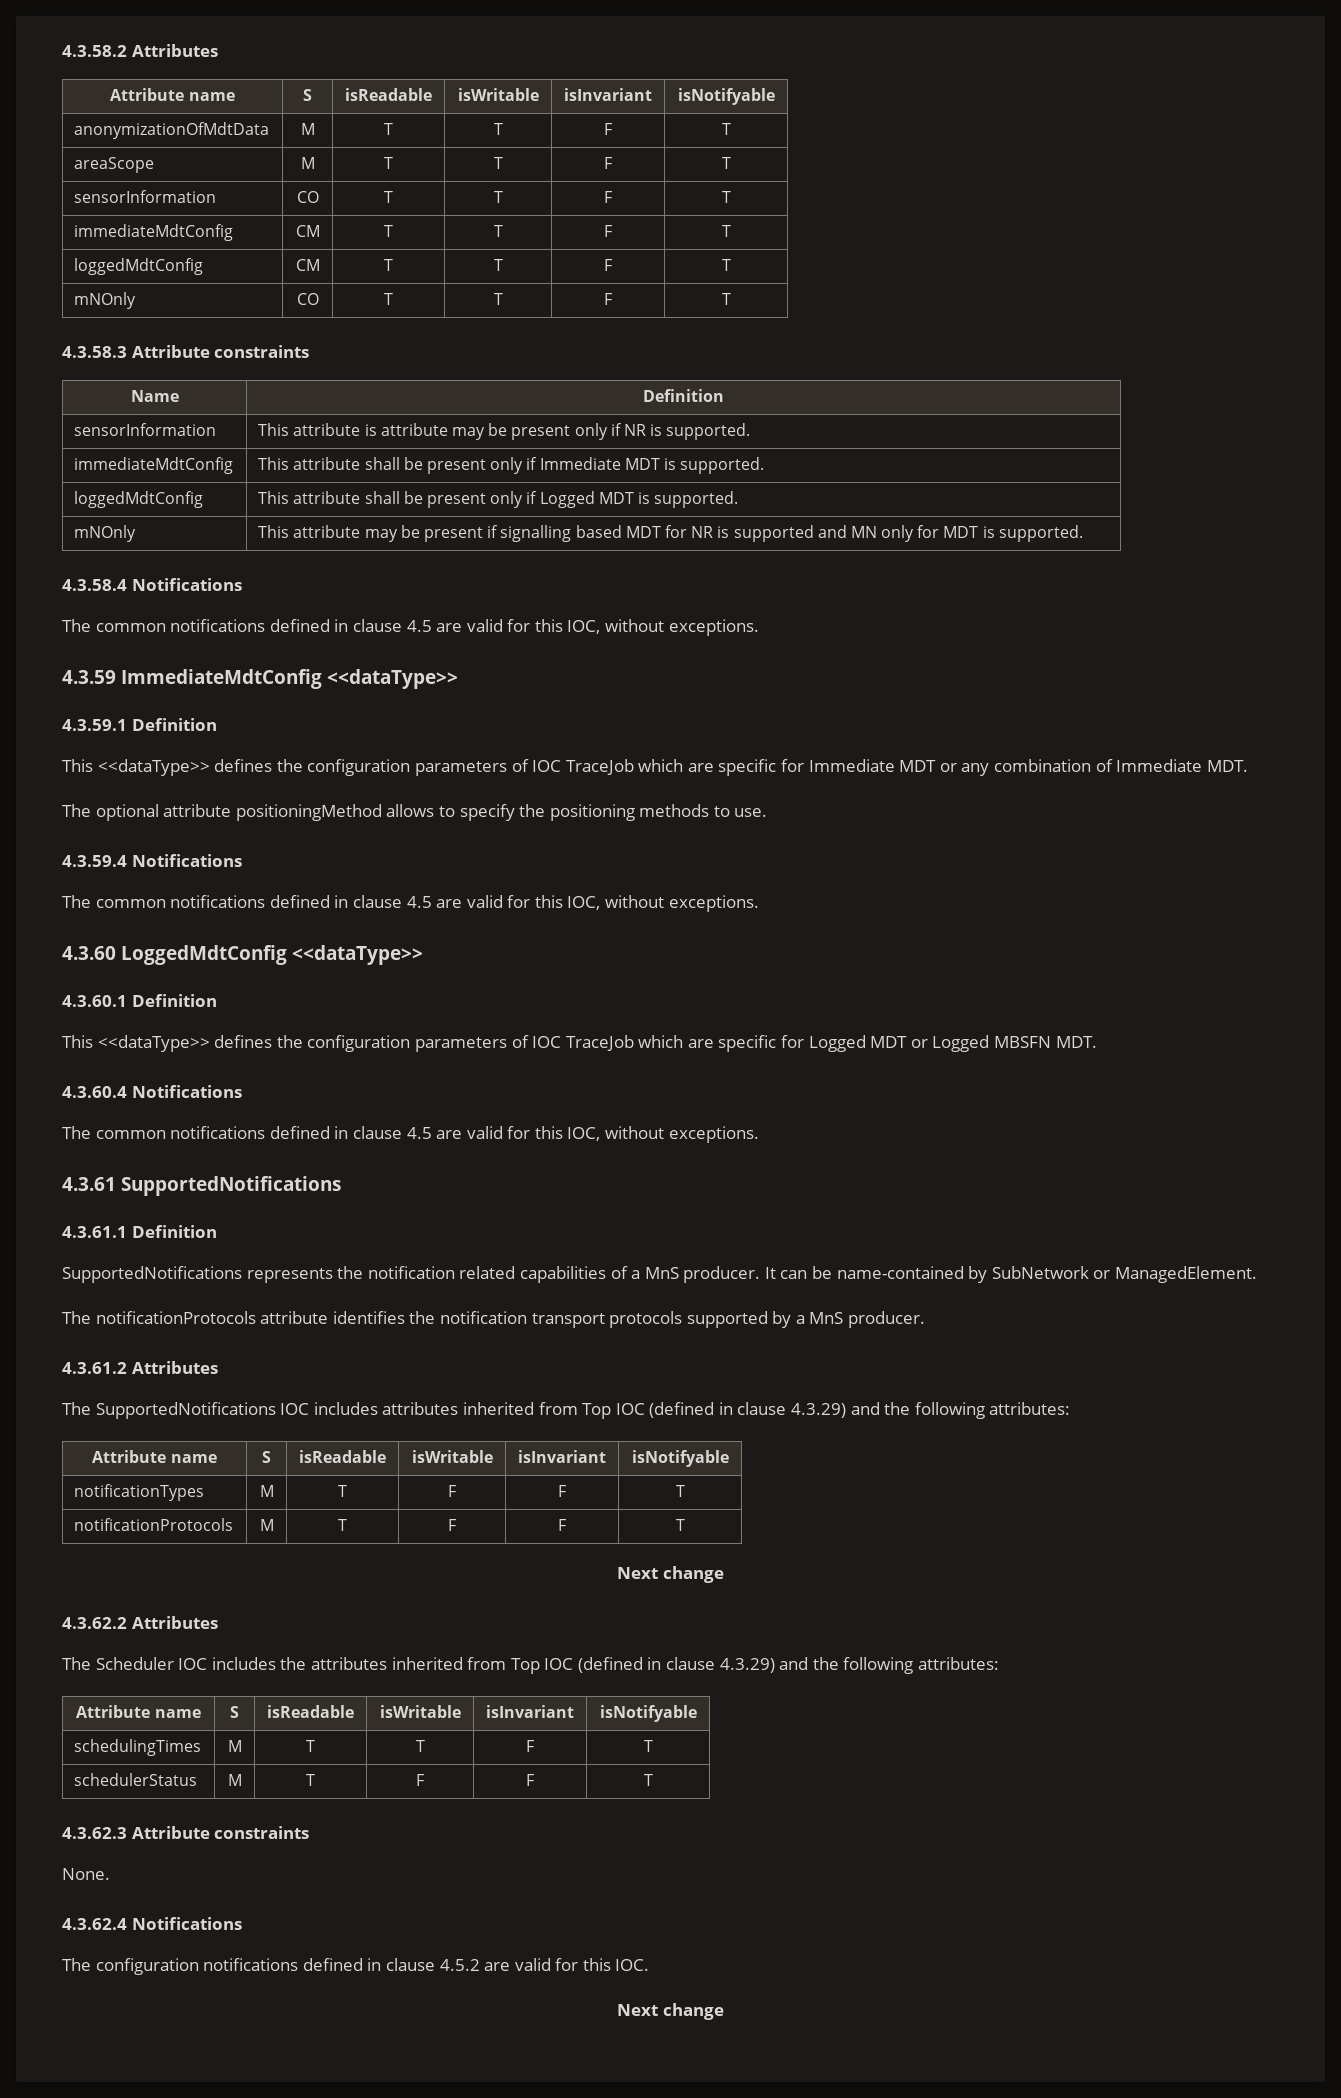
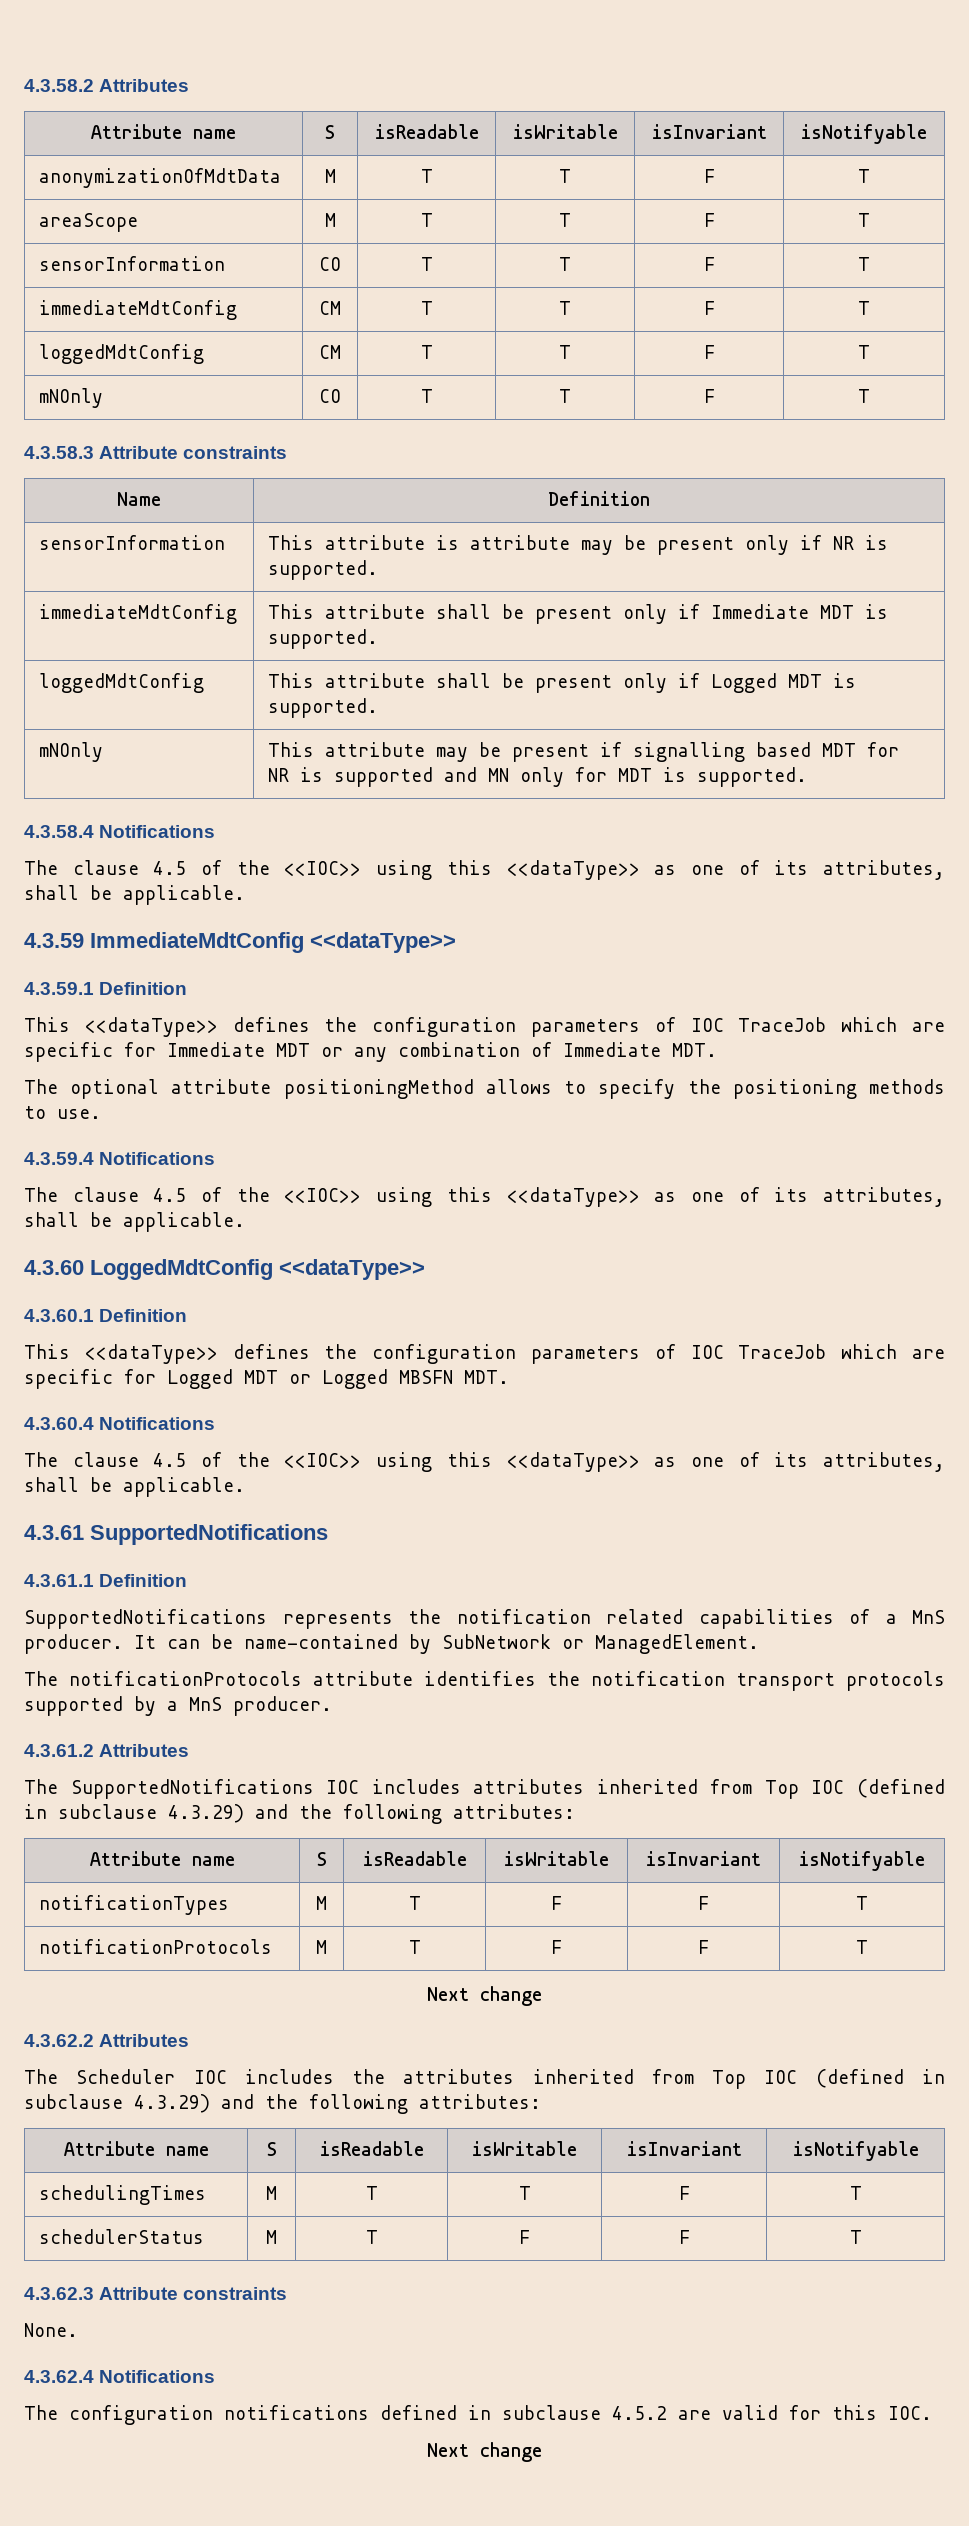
  4.3.58.4 Notifications
- The common notifications defined in clause 4.5 are valid for this IOC, without exceptions.
+ The clause 4.5 of the <<IOC>> using this <<dataType>> as one of its attributes, shall be applicable.
  4.3.59.4 Notifications
- The common notifications defined in clause 4.5 are valid for this IOC, without exceptions.
+ The clause 4.5 of the <<IOC>> using this <<dataType>> as one of its attributes, shall be applicable.
  4.3.60.4 Notifications
- The common notifications defined in clause 4.5 are valid for this IOC, without exceptions.
+ The clause 4.5 of the <<IOC>> using this <<dataType>> as one of its attributes, shall be applicable.
- The SupportedNotifications IOC includes attributes inherited from Top IOC (defined in clause 4.3.29) and the following attributes:
+ The SupportedNotifications IOC includes attributes inherited from Top IOC (defined in subclause 4.3.29) and the following attributes:
- The Scheduler IOC includes the attributes inherited from Top IOC (defined in clause 4.3.29) and the following attributes:
+ The Scheduler IOC includes the attributes inherited from Top IOC (defined in subclause 4.3.29) and the following attributes:
- The configuration notifications defined in clause 4.5.2 are valid for this IOC.
+ The configuration notifications defined in subclause 4.5.2 are valid for this IOC.

